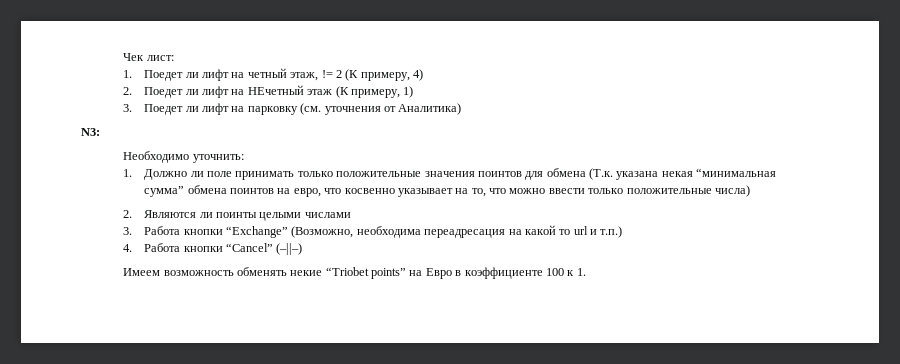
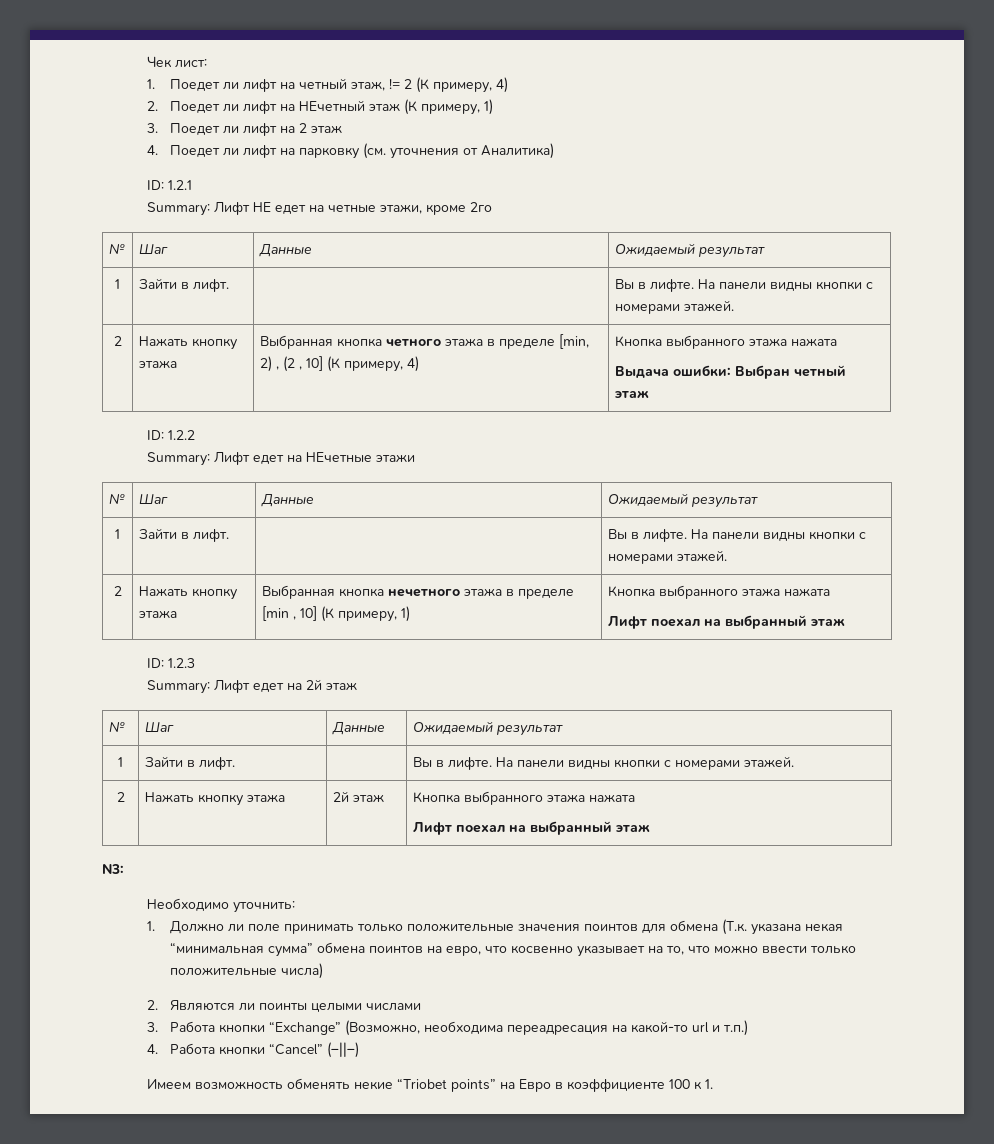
- 3. Поедет ли лифт на парковку (см. уточнения от Аналитика)
+ 3. Поедет ли лифт на 2 этаж
+ 4. Поедет ли лифт на парковку (см. уточнения от Аналитика)
+ ID: 1.2.1
+ Summary: Лифт НЕ едет на четные этажи, кроме 2го
+ № | Шаг | Данные | Ожидаемый результат
+ 1 | Зайти в лифт. | | Вы в лифте. На панели видны кнопки с номерами этажей.
+ 2 | Нажать кнопку этажа | Выбранная кнопка четного этажа в пределе [min, 2) , (2 , 10] (К примеру, 4) | Кнопка выбранного этажа нажата
+ Выдача ошибки: Выбран четный этаж
+ ID: 1.2.2
+ Summary: Лифт едет на НЕчетные этажи
+ № | Шаг | Данные | Ожидаемый результат
+ 1 | Зайти в лифт. | | Вы в лифте. На панели видны кнопки с номерами этажей.
+ 2 | Нажать кнопку этажа | Выбранная кнопка нечетного этажа в пределе [min , 10] (К примеру, 1) | Кнопка выбранного этажа нажата
+ Лифт поехал на выбранный этаж
+ ID: 1.2.3
+ Summary: Лифт едет на 2й этаж
+ № | Шаг | Данные | Ожидаемый результат
+ 1 | Зайти в лифт. | | Вы в лифте. На панели видны кнопки с номерами этажей.
+ 2 | Нажать кнопку этажа | 2й этаж | Кнопка выбранного этажа нажата
+ Лифт поехал на выбранный этаж
- 3. Работа кнопки “Exchange” (Возможно, необходима переадресация на какой то url и т.п.)
+ 3. Работа кнопки “Exchange” (Возможно, необходима переадресация на какой-то url и т.п.)

